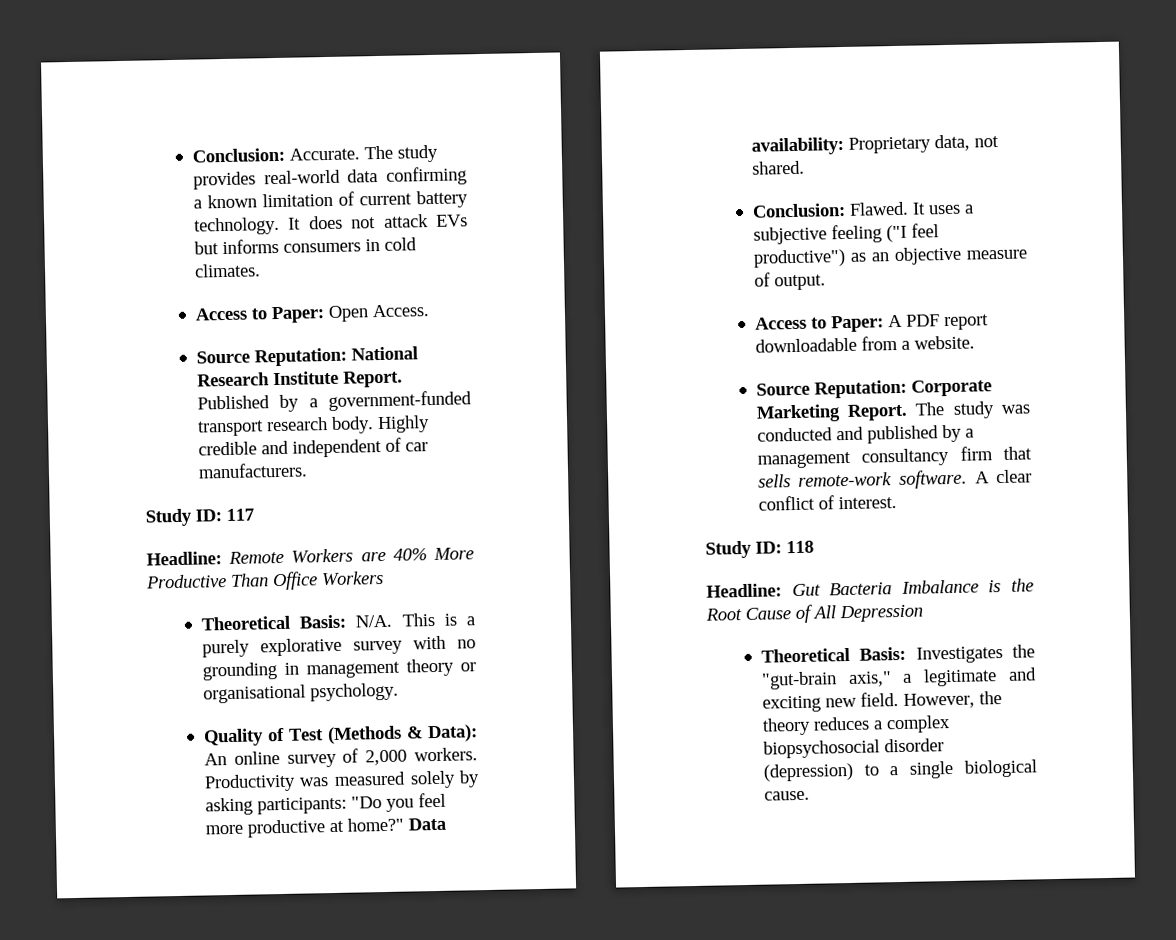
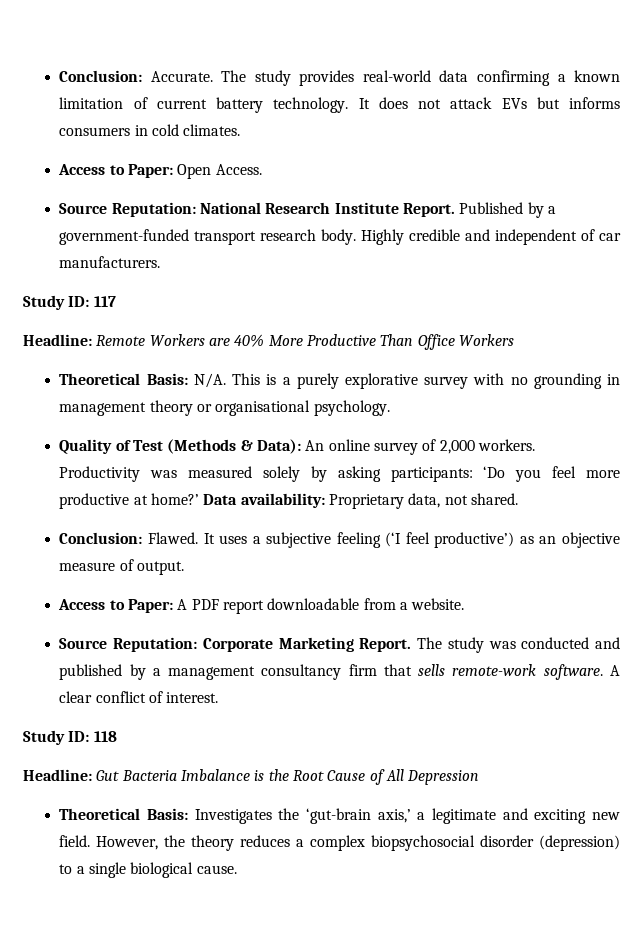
- Productivity was measured solely by asking participants: "Do you feel more productive at home?"
+ Productivity was measured solely by asking participants: ‘Do you feel more productive at home?’
- It uses a subjective feeling ("I feel productive") as an objective measure of output.
+ It uses a subjective feeling (‘I feel productive’) as an objective measure of output.
- Theoretical Basis: Investigates the "gut-brain axis," a legitimate and exciting new field.
+ Theoretical Basis: Investigates the ‘gut-brain axis,’ a legitimate and exciting new field.

